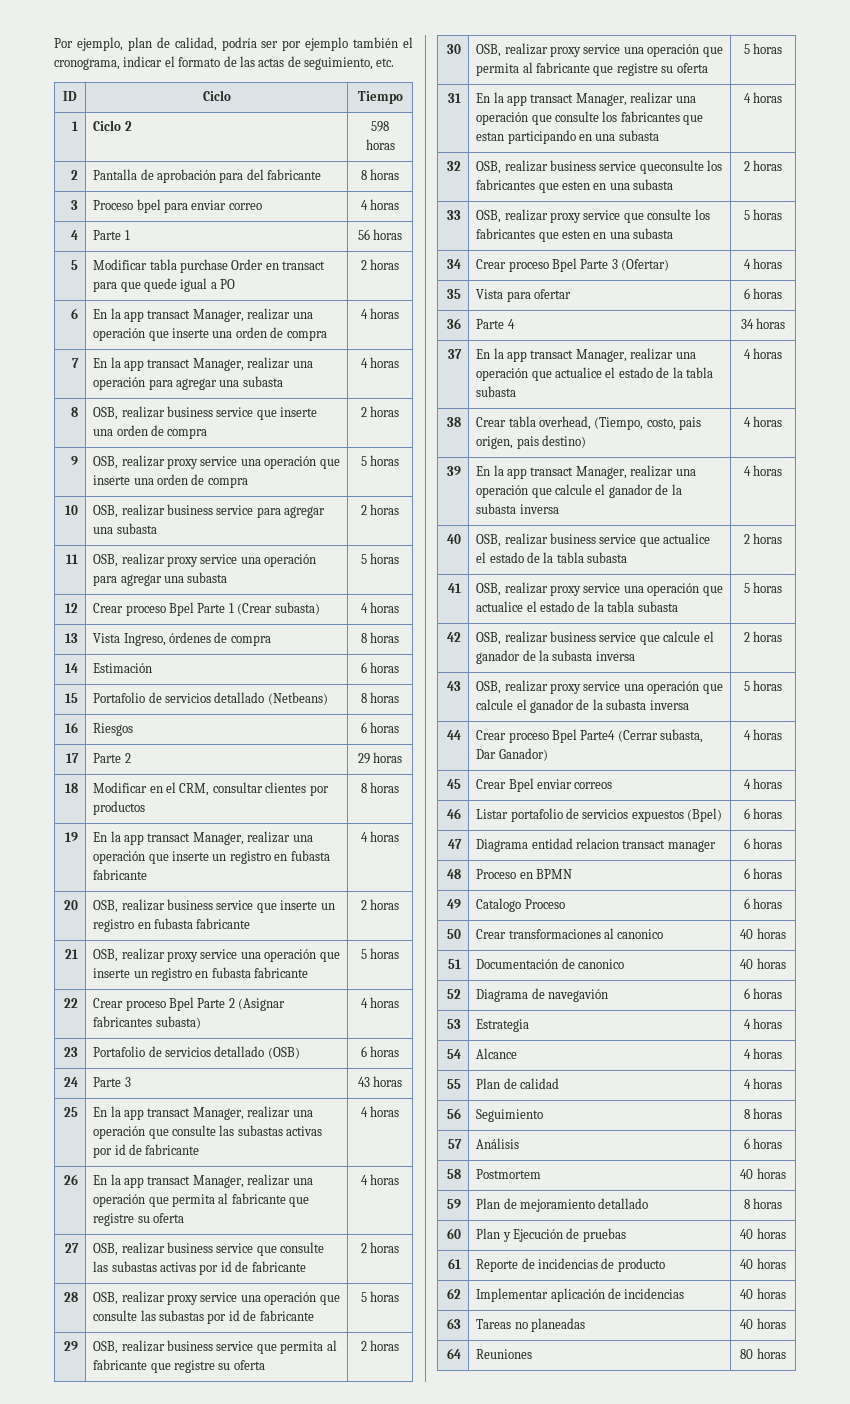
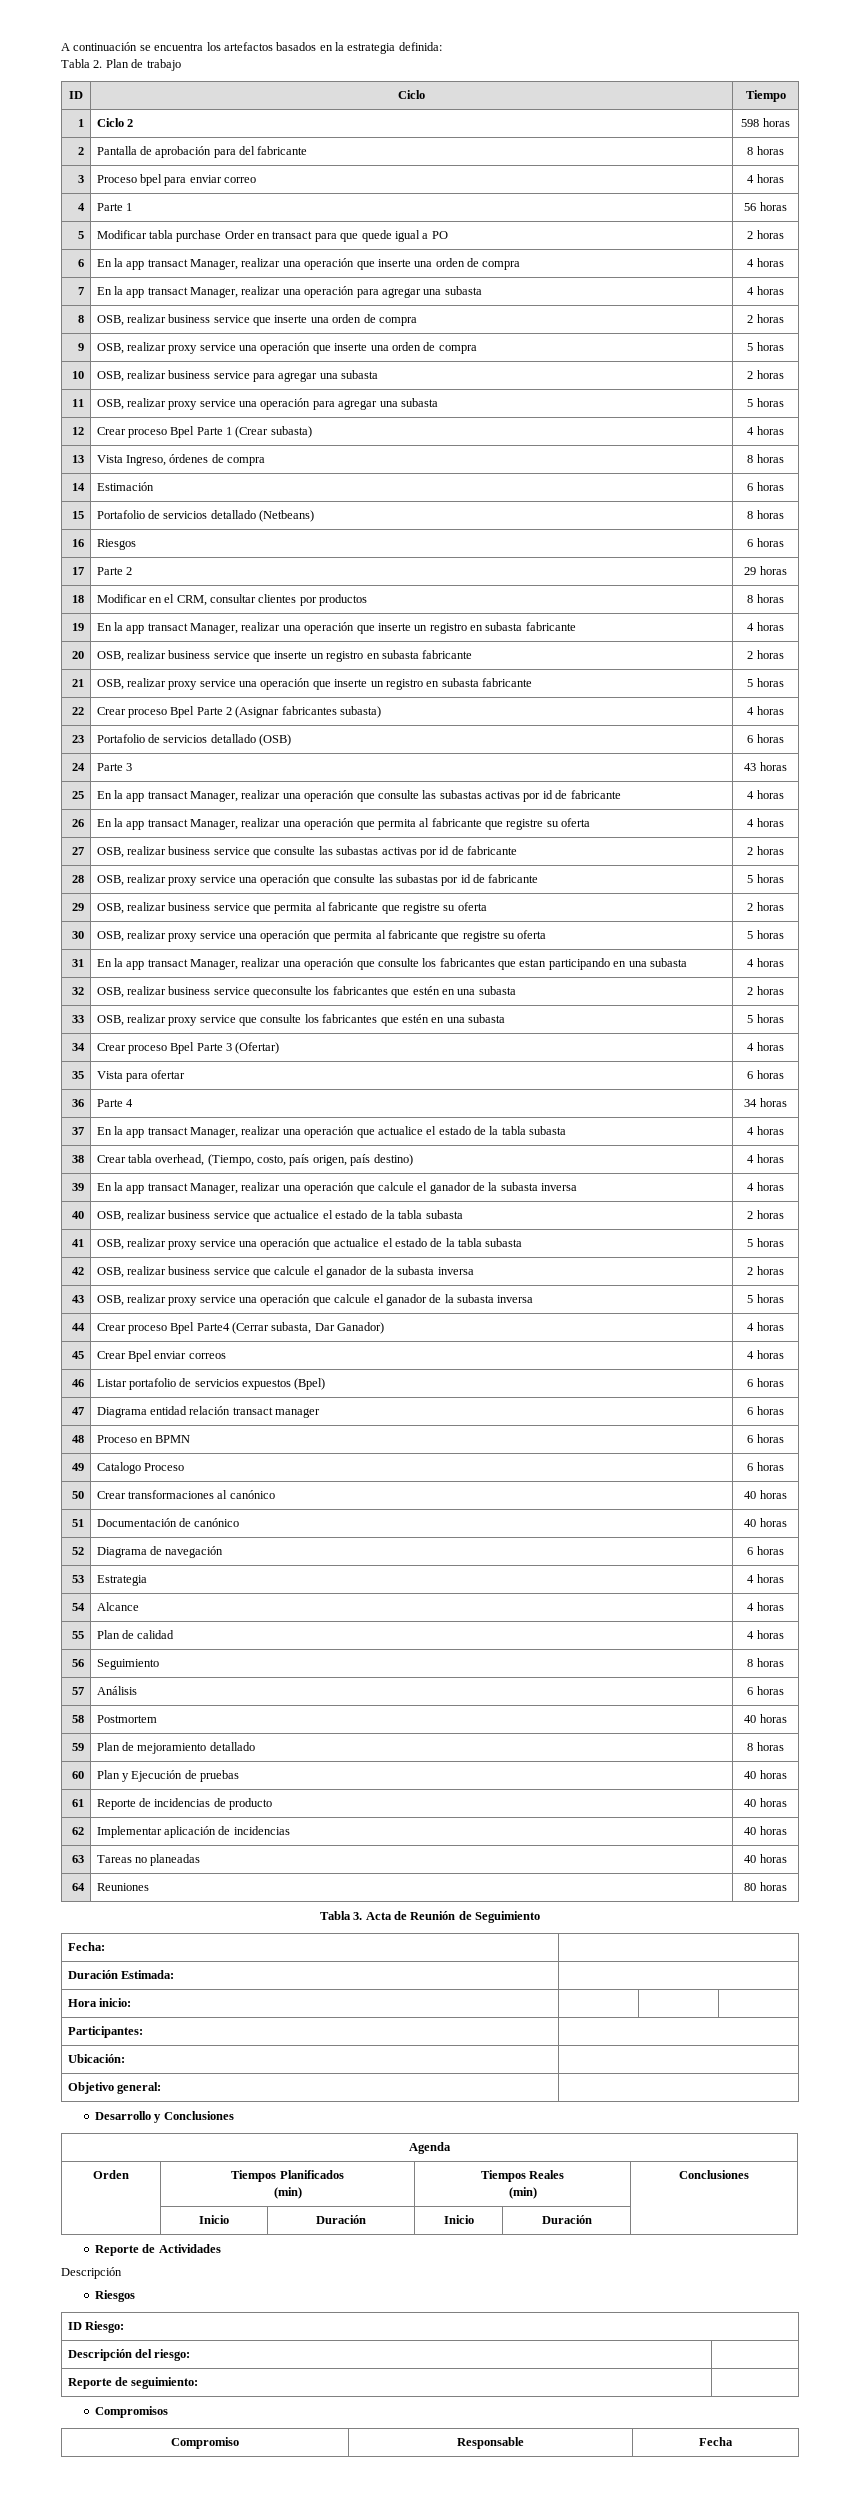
- Por ejemplo, plan de calidad, podría ser por ejemplo también el cronograma, indicar el formato de las actas de seguimiento, etc.
+ A continuación se encuentra los artefactos basados en la estrategia definida:
+ Tabla 2. Plan de trabajo
- 19 | En la app transact Manager, realizar una operación que inserte un registro en fubasta fabricante | 4 horas
+ 19 | En la app transact Manager, realizar una operación que inserte un registro en subasta fabricante | 4 horas
- 20 | OSB, realizar business service que inserte un registro en fubasta fabricante | 2 horas
+ 20 | OSB, realizar business service que inserte un registro en subasta fabricante | 2 horas
- 21 | OSB, realizar proxy service una operación que inserte un registro en fubasta fabricante | 5 horas
+ 21 | OSB, realizar proxy service una operación que inserte un registro en subasta fabricante | 5 horas
- 32 | OSB, realizar business service queconsulte los fabricantes que esten en una subasta | 2 horas
+ 32 | OSB, realizar business service queconsulte los fabricantes que estén en una subasta | 2 horas
- 33 | OSB, realizar proxy service que consulte los fabricantes que esten en una subasta | 5 horas
+ 33 | OSB, realizar proxy service que consulte los fabricantes que estén en una subasta | 5 horas
- 38 | Crear tabla overhead, (Tiempo, costo, pais origen, pais destino) | 4 horas
+ 38 | Crear tabla overhead, (Tiempo, costo, país origen, país destino) | 4 horas
- 47 | Diagrama entidad relacion transact manager | 6 horas
+ 47 | Diagrama entidad relación transact manager | 6 horas
- 50 | Crear transformaciones al canonico | 40 horas
+ 50 | Crear transformaciones al canónico | 40 horas
- 51 | Documentación de canonico | 40 horas
+ 51 | Documentación de canónico | 40 horas
- 52 | Diagrama de navegavión | 6 horas
+ 52 | Diagrama de navegación | 6 horas
+ Tabla 3. Acta de Reunión de Seguimiento
+ Fecha: |
+ Duración Estimada: |
+ Hora inicio: | | |
+ Participantes: |
+ Ubicación: |
+ Objetivo general: |
+ Desarrollo y Conclusiones
+ Agenda
+ Orden | Tiempos Planificados
+ (min) | Tiempos Reales
+ (min) | Conclusiones
+ | Inicio | Duración | Inicio | Duración |
+ Reporte de Actividades
+ Descripción
+ Riesgos
+ ID Riesgo:
+ Descripción del riesgo: |
+ Reporte de seguimiento: |
+ Compromisos
+ Compromiso | Responsable | Fecha

